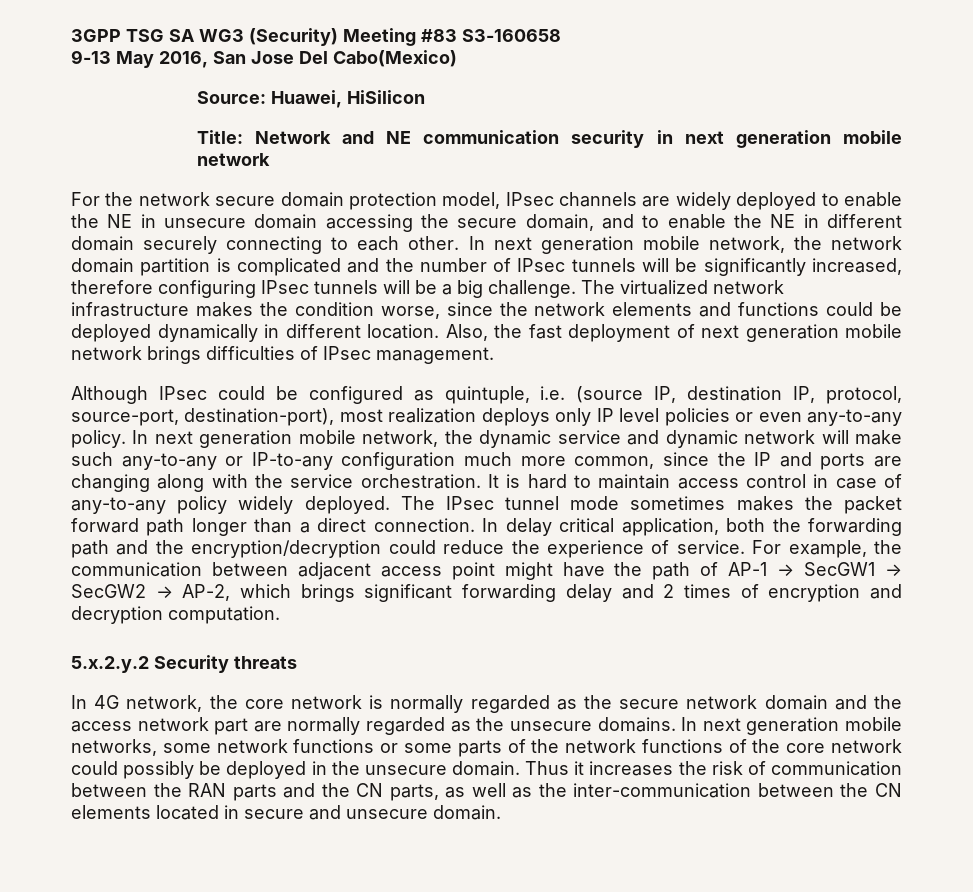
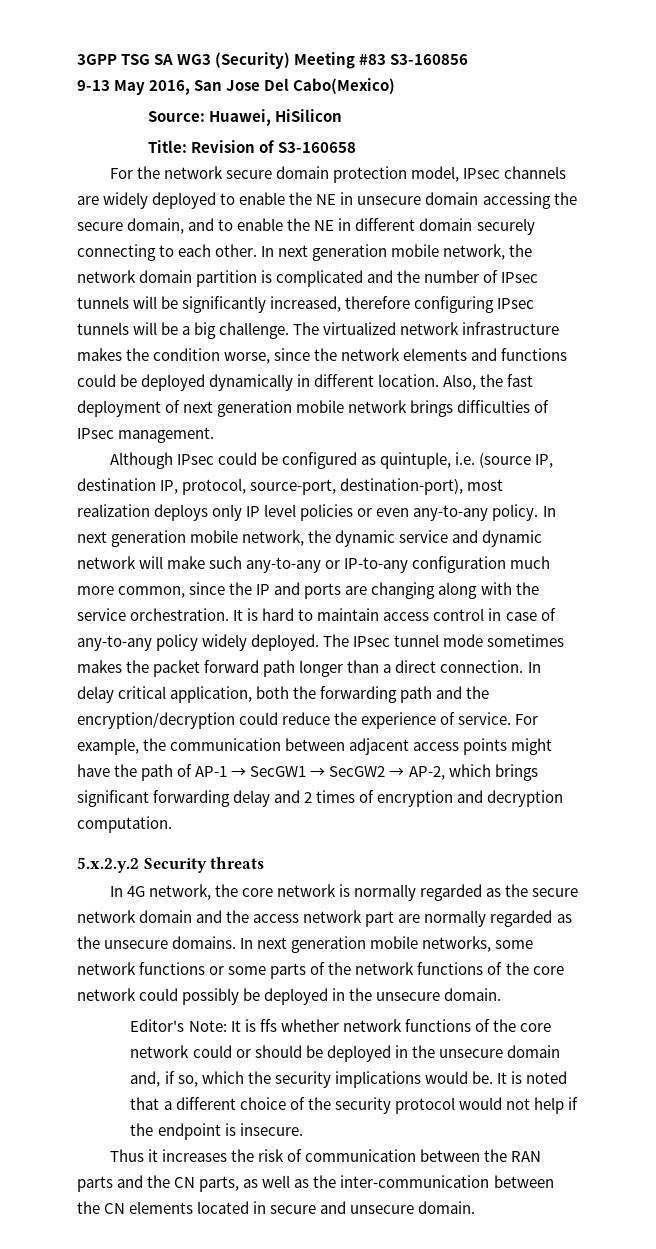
- 3GPP TSG SA WG3 (Security) Meeting #83 S3-160658
+ 3GPP TSG SA WG3 (Security) Meeting #83 S3-160856
- Title: Network and NE communication security in next generation mobile network
+ Title: Revision of S3-160658
- For example, the communication between adjacent access point might have the path of AP-1 → SecGW1 → SecGW2 → AP-2, which brings significant forwarding delay and 2 times of encryption and decryption computation.
+ For example, the communication between adjacent access points might have the path of AP-1 → SecGW1 → SecGW2 → AP-2, which brings significant forwarding delay and 2 times of encryption and decryption computation.
- In next generation mobile networks, some network functions or some parts of the network functions of the core network could possibly be deployed in the unsecure domain. Thus it increases the risk of communication between the RAN parts and the CN parts, as well as the inter-communication between the CN elements located in secure and unsecure domain.
+ In next generation mobile networks, some network functions or some parts of the network functions of the core network could possibly be deployed in the unsecure domain.
+ Editor's Note: It is ffs whether network functions of the core network could or should be deployed in the unsecure domain and, if so, which the security implications would be. It is noted that a different choice of the security protocol would not help if the endpoint is insecure.
+ Thus it increases the risk of communication between the RAN parts and the CN parts, as well as the inter-communication between the CN elements located in secure and unsecure domain.

